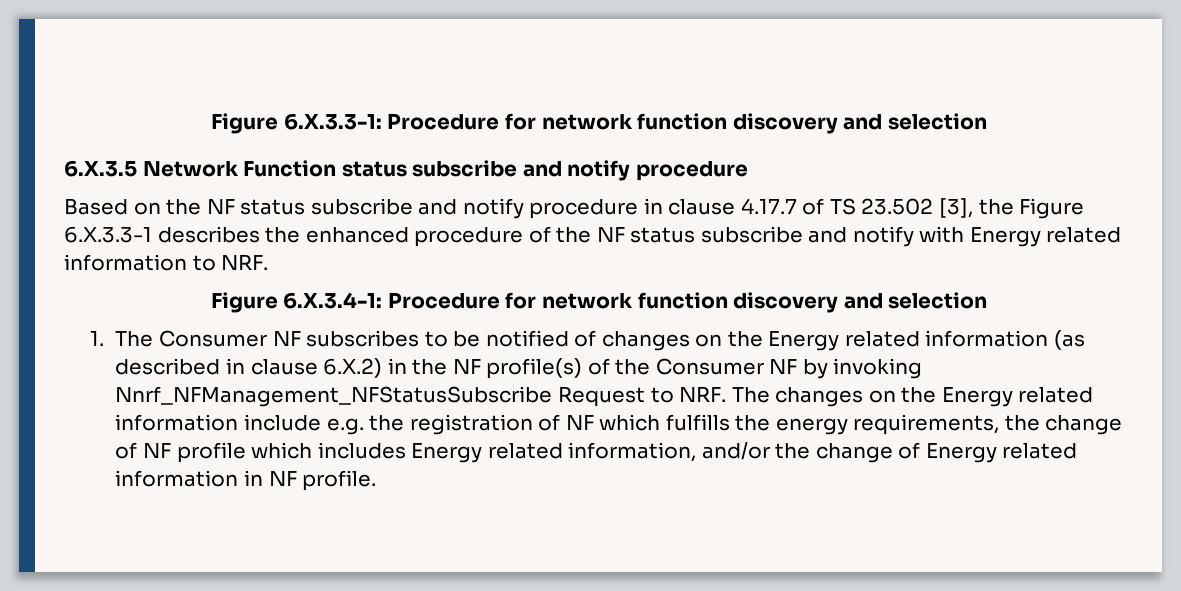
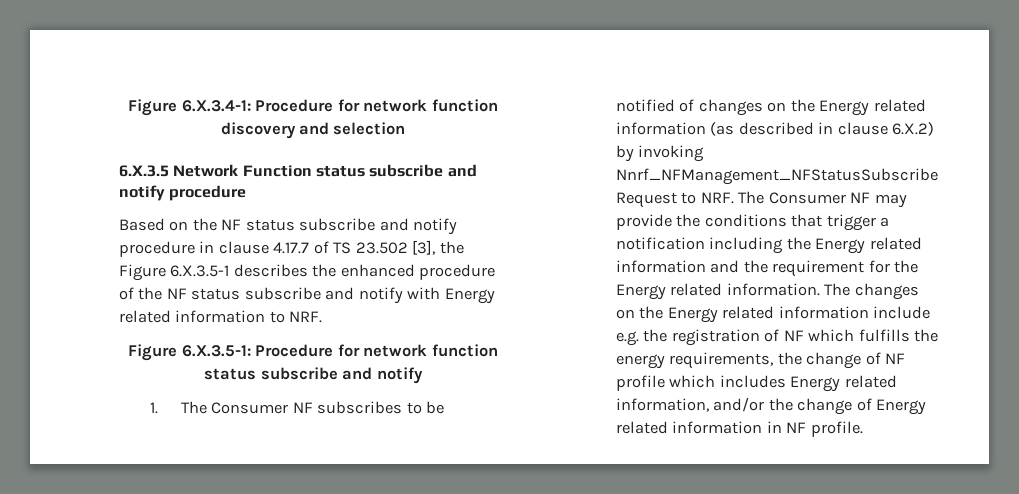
- Figure 6.X.3.3-1: Procedure for network function discovery and selection
+ Figure 6.X.3.4-1: Procedure for network function discovery and selection
- Based on the NF status subscribe and notify procedure in clause 4.17.7 of TS 23.502 [3], the Figure 6.X.3.3-1 describes the enhanced procedure of the NF status subscribe and notify with Energy related information to NRF.
+ Based on the NF status subscribe and notify procedure in clause 4.17.7 of TS 23.502 [3], the Figure 6.X.3.5-1 describes the enhanced procedure of the NF status subscribe and notify with Energy related information to NRF.
- Figure 6.X.3.4-1: Procedure for network function discovery and selection
+ Figure 6.X.3.5-1: Procedure for network function status subscribe and notify
- 1. The Consumer NF subscribes to be notified of changes on the Energy related information (as described in clause 6.X.2) in the NF profile(s) of the Consumer NF by invoking Nnrf_NFManagement_NFStatusSubscribe Request to NRF. The changes on the Energy related information include e.g. the registration of NF which fulfills the energy requirements, the change of NF profile which includes Energy related information, and/or the change of Energy related information in NF profile.
+ 1. The Consumer NF subscribes to be notified of changes on the Energy related information (as described in clause 6.X.2) by invoking Nnrf_NFManagement_NFStatusSubscribe Request to NRF. The Consumer NF may provide the conditions that trigger a notification including the Energy related information and the requirement for the Energy related information. The changes on the Energy related information include e.g. the registration of NF which fulfills the energy requirements, the change of NF profile which includes Energy related information, and/or the change of Energy related information in NF profile.

